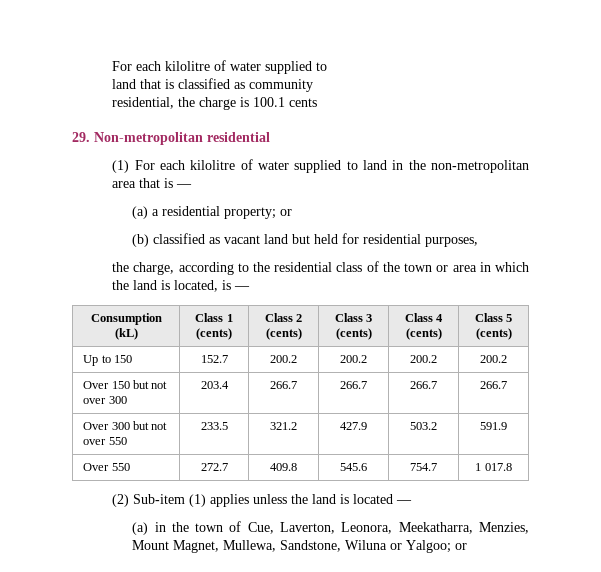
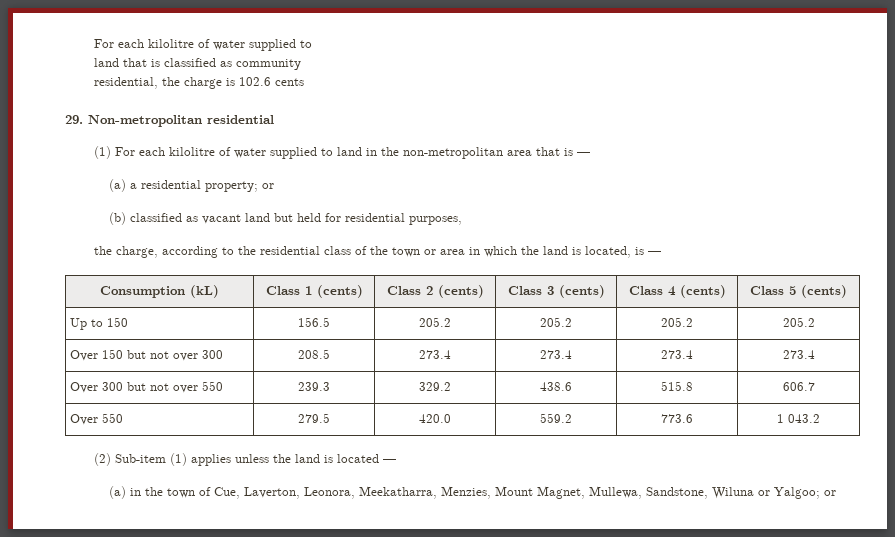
- residential, the charge is 100.1 cents
+ residential, the charge is 102.6 cents
- Up to 150 | 152.7 | 200.2 | 200.2 | 200.2 | 200.2
+ Up to 150 | 156.5 | 205.2 | 205.2 | 205.2 | 205.2
- Over 150 but not over 300 | 203.4 | 266.7 | 266.7 | 266.7 | 266.7
+ Over 150 but not over 300 | 208.5 | 273.4 | 273.4 | 273.4 | 273.4
- Over 300 but not over 550 | 233.5 | 321.2 | 427.9 | 503.2 | 591.9
- Over 550 | 272.7 | 409.8 | 545.6 | 754.7 | 1 017.8
+ Over 300 but not over 550 | 239.3 | 329.2 | 438.6 | 515.8 | 606.7
+ Over 550 | 279.5 | 420.0 | 559.2 | 773.6 | 1 043.2

